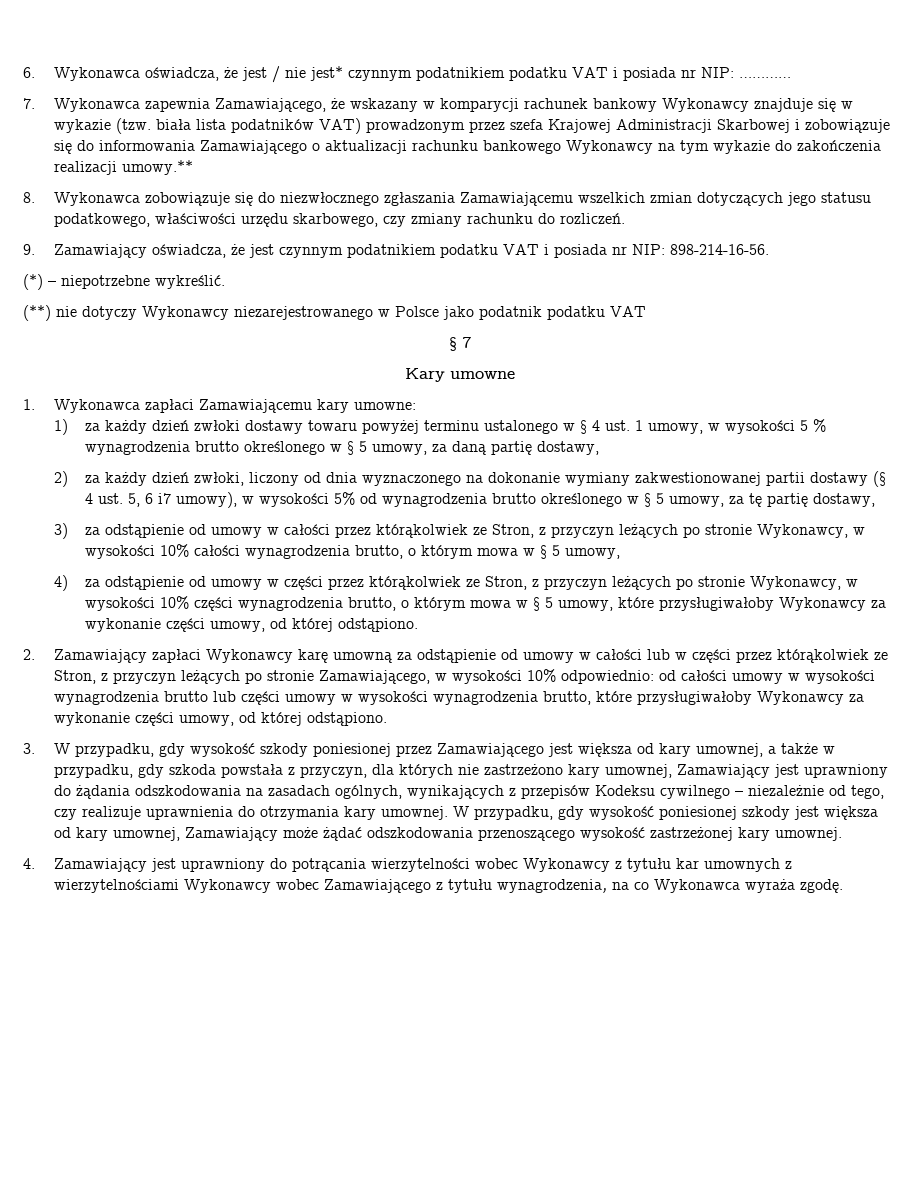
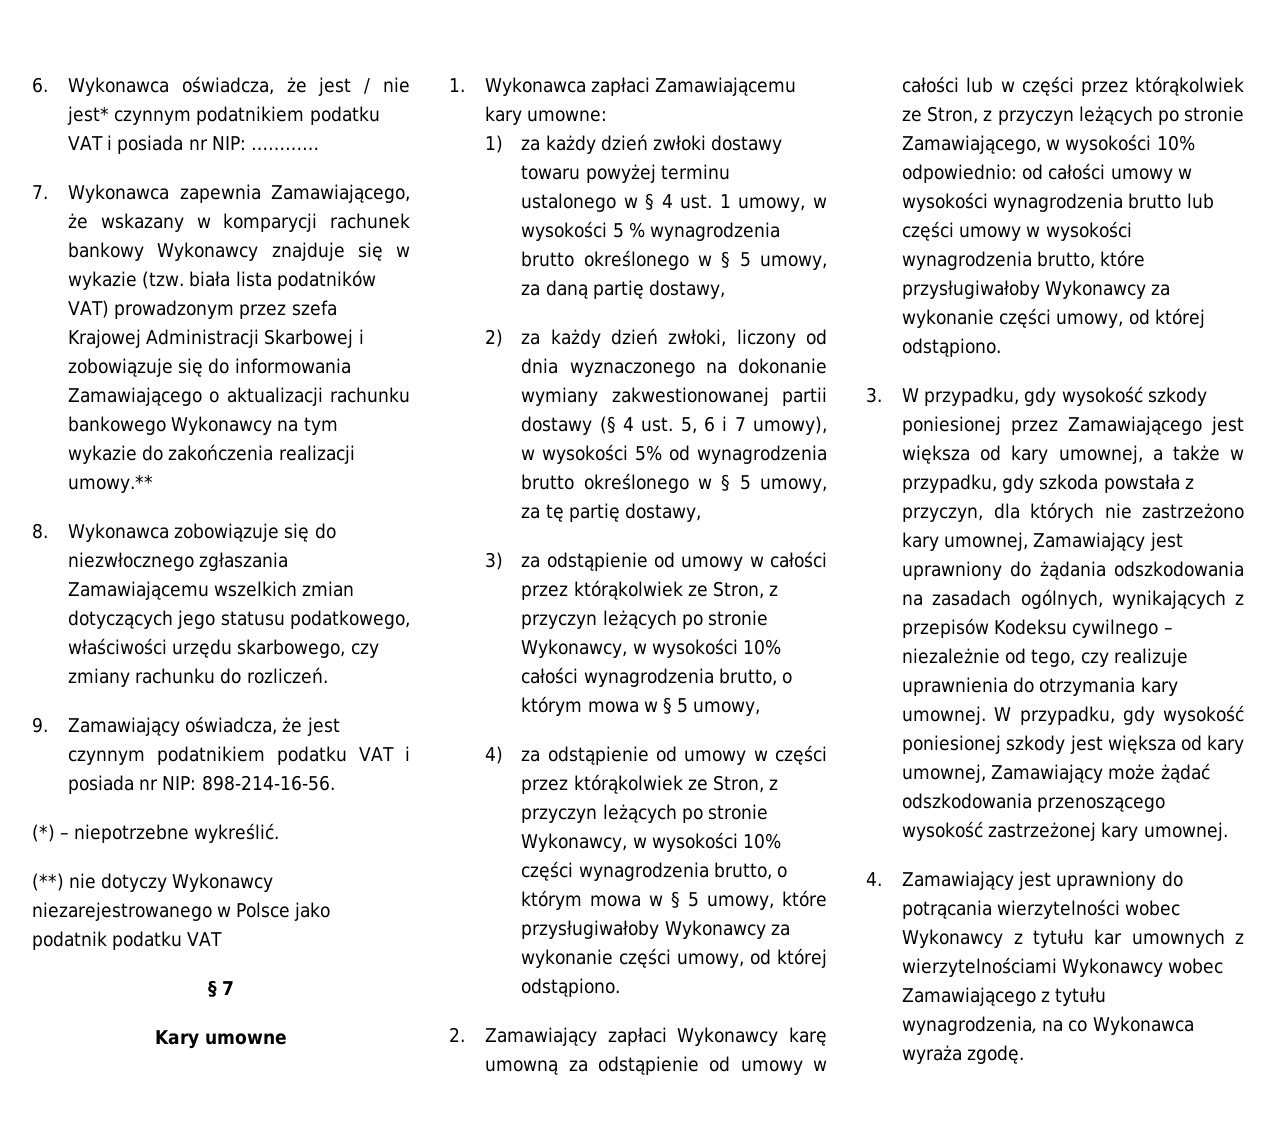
- 2) za każdy dzień zwłoki, liczony od dnia wyznaczonego na dokonanie wymiany zakwestionowanej partii dostawy (§ 4 ust. 5, 6 i7 umowy), w wysokości 5% od wynagrodzenia brutto określonego w § 5 umowy, za tę partię dostawy,
+ 2) za każdy dzień zwłoki, liczony od dnia wyznaczonego na dokonanie wymiany zakwestionowanej partii dostawy (§ 4 ust. 5, 6 i 7 umowy), w wysokości 5% od wynagrodzenia brutto określonego w § 5 umowy, za tę partię dostawy,

